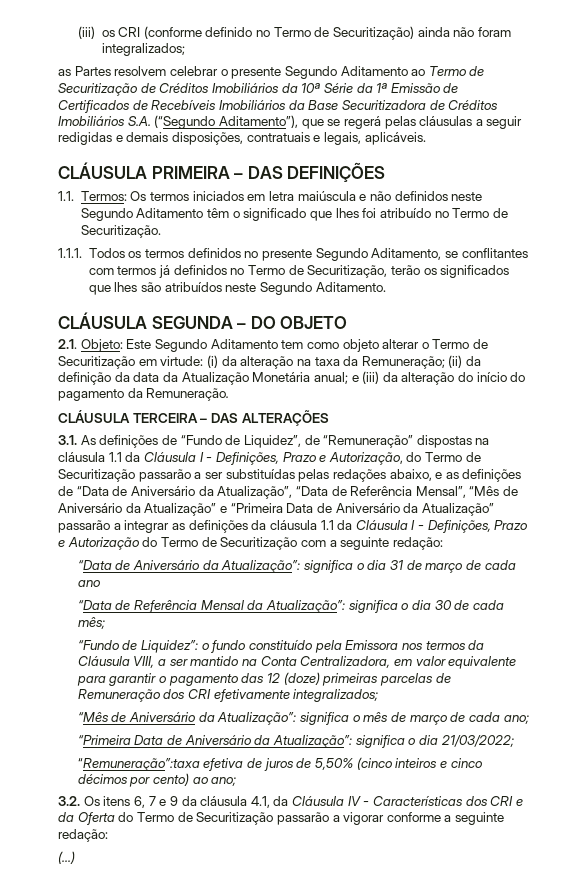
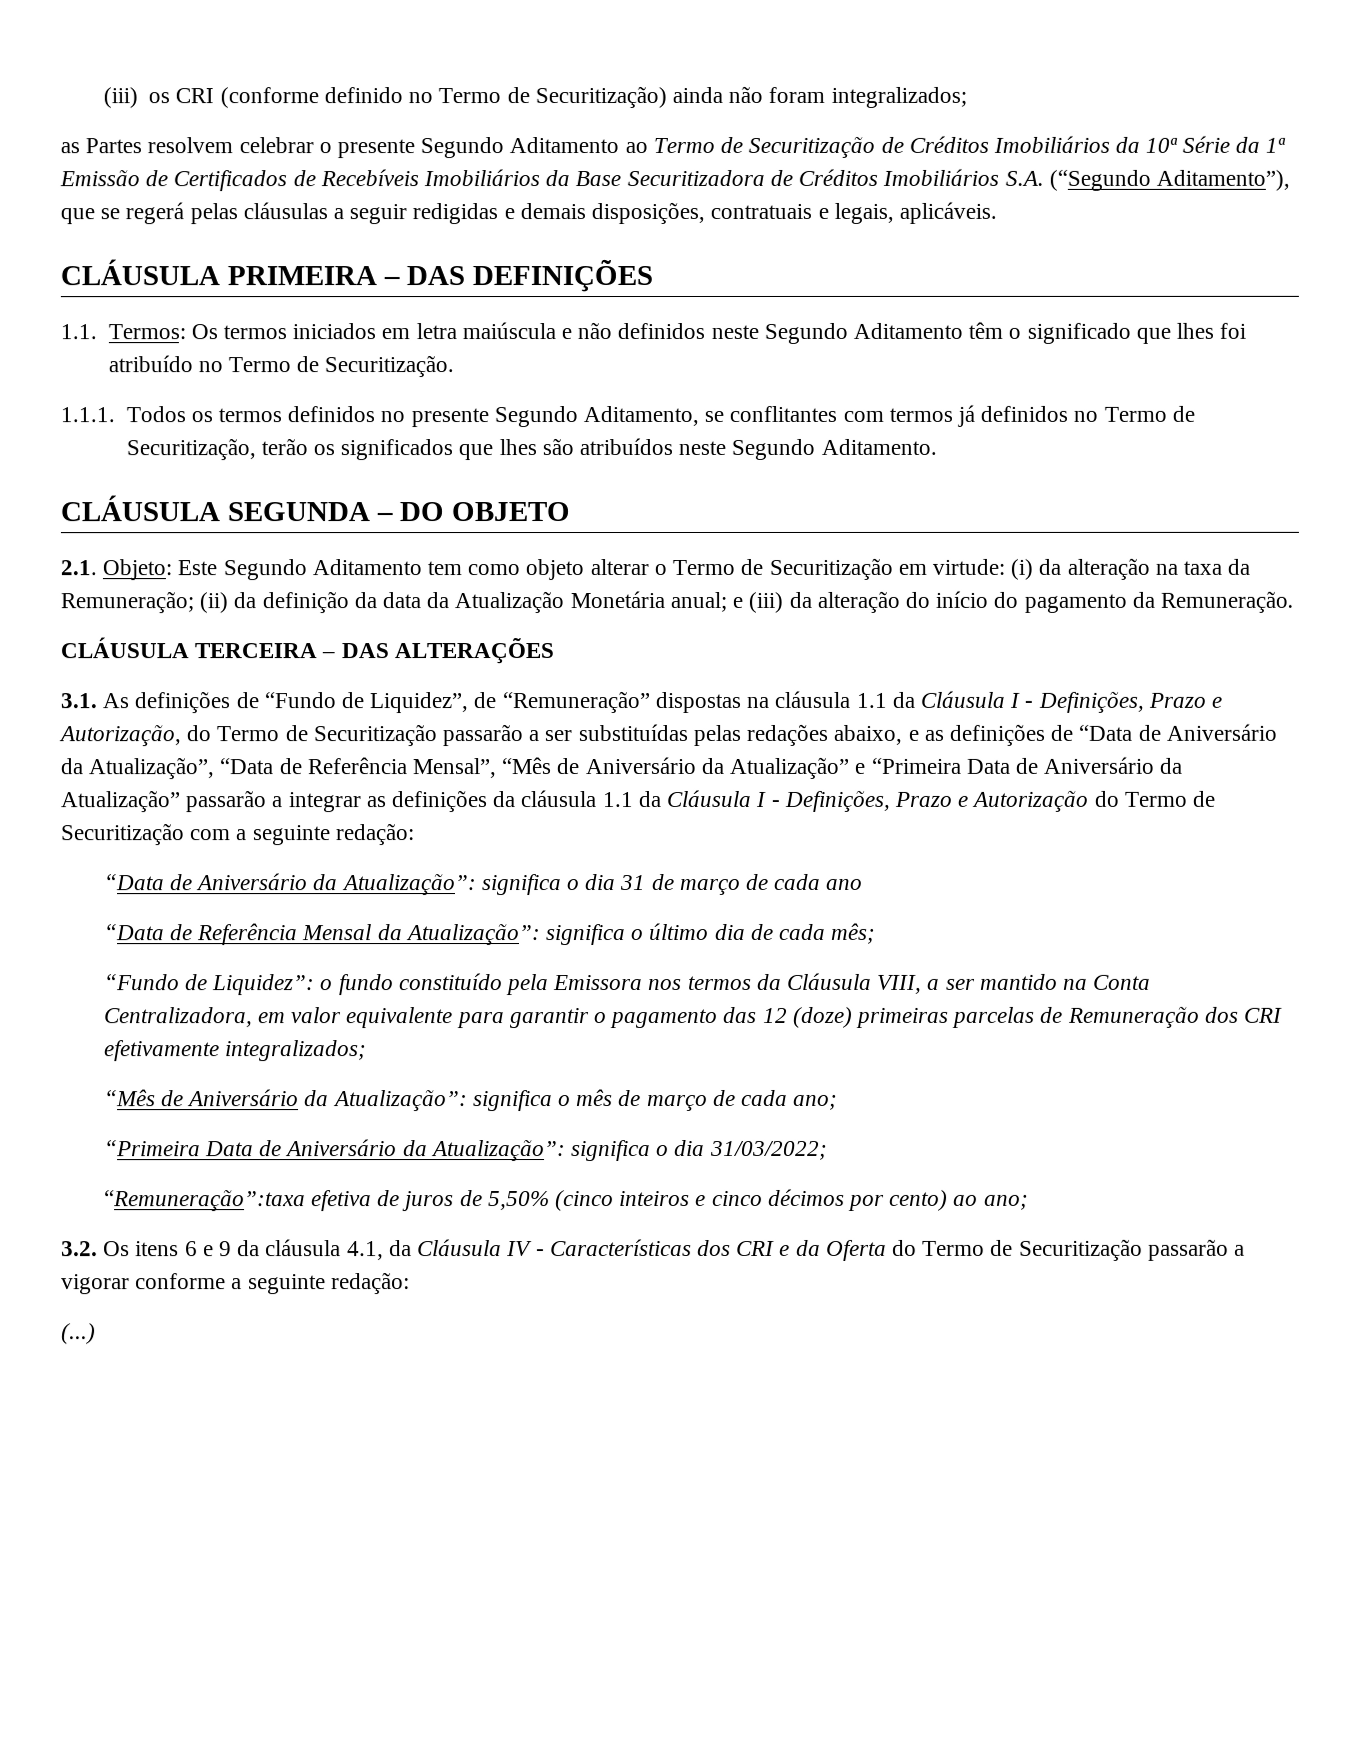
- “Data de Referência Mensal da Atualização”: significa o dia 30 de cada mês;
+ “Data de Referência Mensal da Atualização”: significa o último dia de cada mês;
- “Primeira Data de Aniversário da Atualização”: significa o dia 21/03/2022;
+ “Primeira Data de Aniversário da Atualização”: significa o dia 31/03/2022;
- 3.2. Os itens 6, 7 e 9 da cláusula 4.1, da Cláusula IV - Características dos CRI e da Oferta do Termo de Securitização passarão a vigorar conforme a seguinte redação:
+ 3.2. Os itens 6 e 9 da cláusula 4.1, da Cláusula IV - Características dos CRI e da Oferta do Termo de Securitização passarão a vigorar conforme a seguinte redação:

